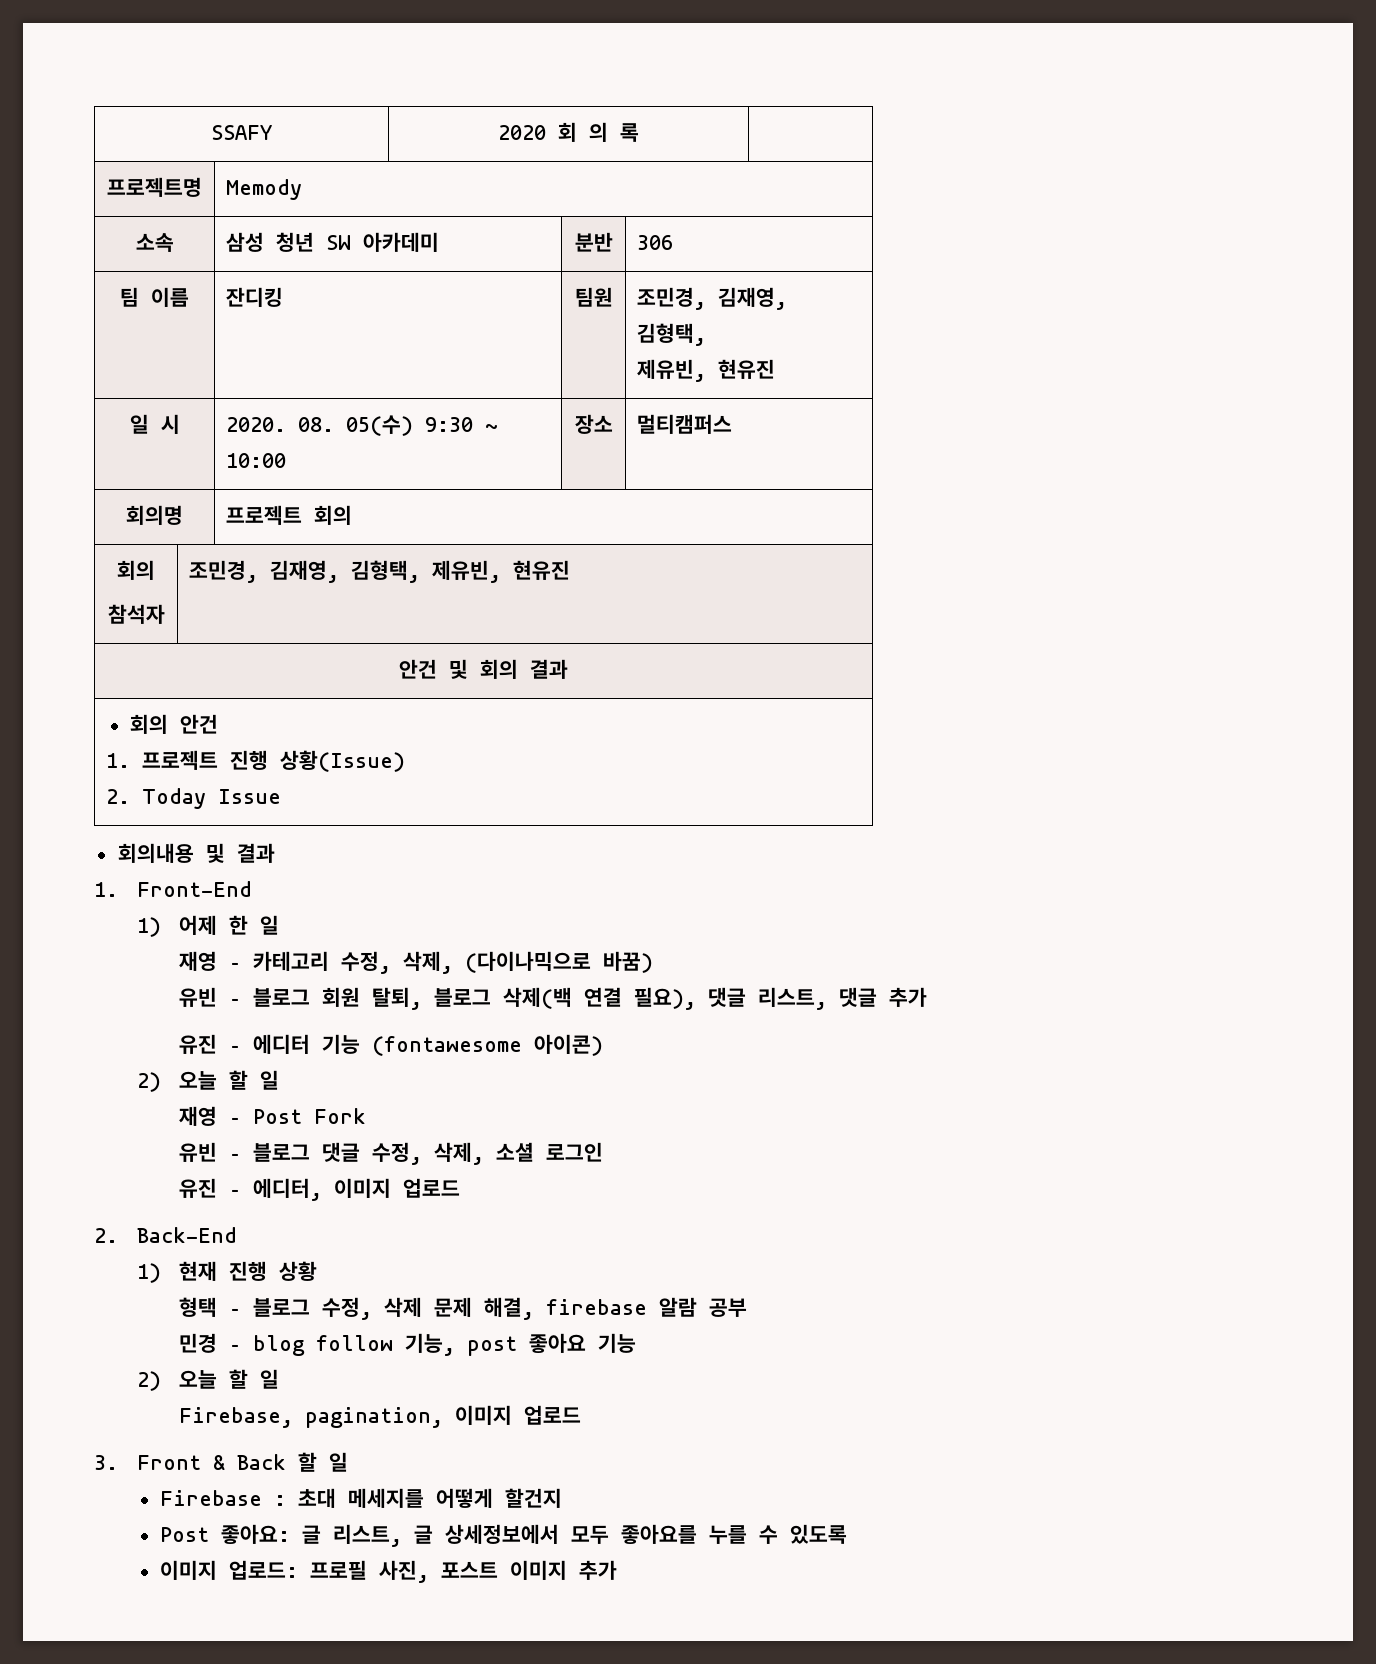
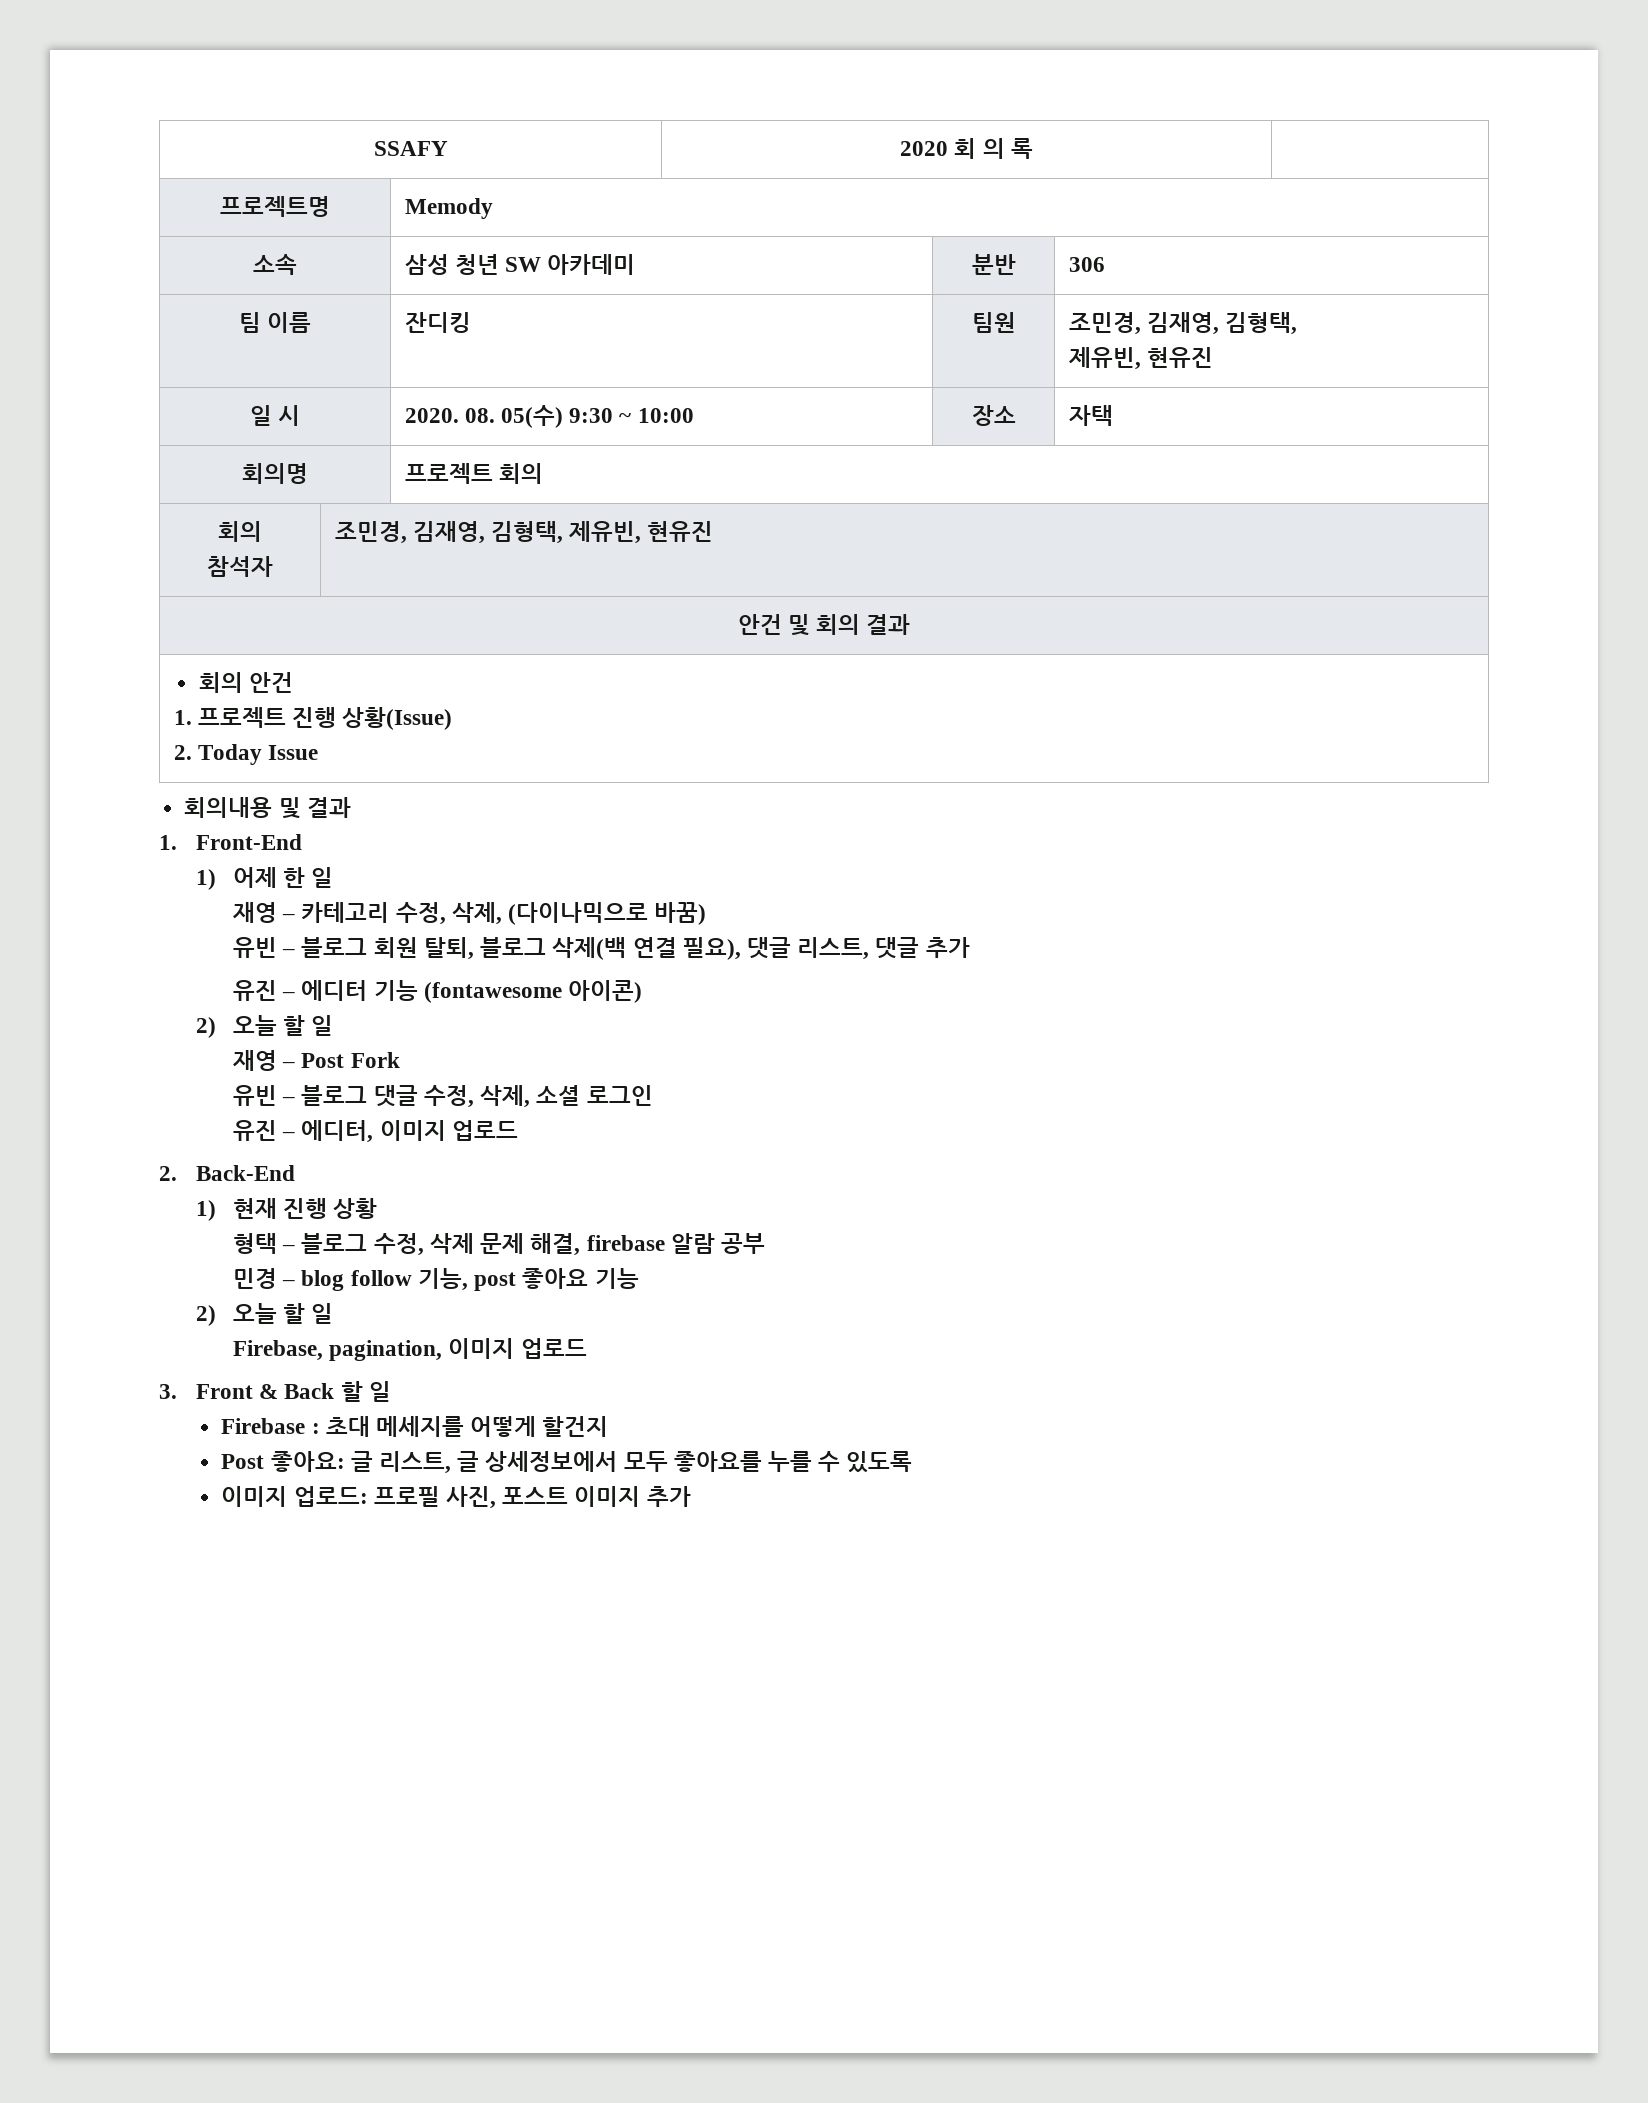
- 일 시 | 2020. 08. 05(수) 9:30 ~ 10:00 | 장소 | 멀티캠퍼스
+ 일 시 | 2020. 08. 05(수) 9:30 ~ 10:00 | 장소 | 자택

